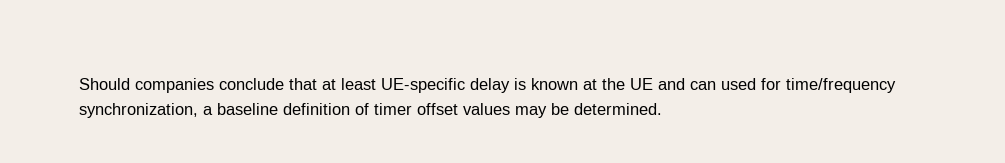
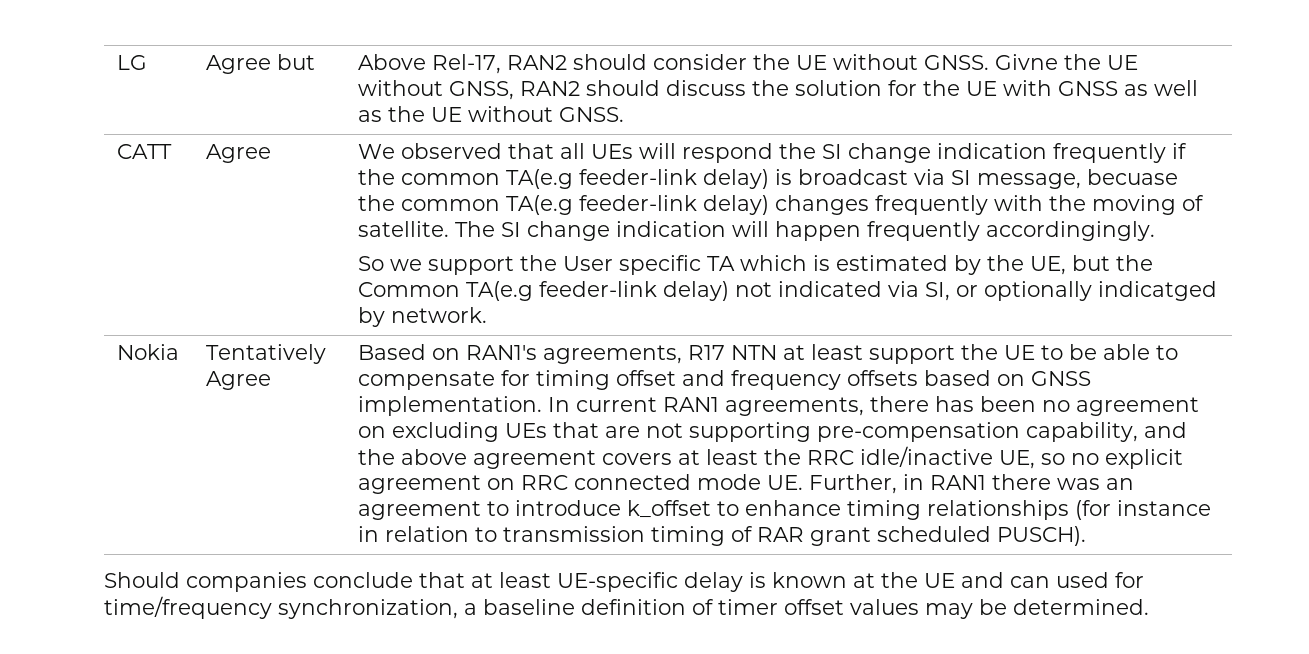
+ LG | Agree but | Above Rel-17, RAN2 should consider the UE without GNSS. Givne the UE without GNSS, RAN2 should discuss the solution for the UE with GNSS as well as the UE without GNSS.
+ CATT | Agree | We observed that all UEs will respond the SI change indication frequently if the common TA(e.g feeder-link delay) is broadcast via SI message, becuase the common TA(e.g feeder-link delay) changes frequently with the moving of satellite. The SI change indication will happen frequently accordingingly.
+ So we support the User specific TA which is estimated by the UE, but the Common TA(e.g feeder-link delay) not indicated via SI, or optionally indicatged by network.
+ Nokia | Tentatively Agree | Based on RAN1's agreements, R17 NTN at least support the UE to be able to compensate for timing offset and frequency offsets based on GNSS implementation. In current RAN1 agreements, there has been no agreement on excluding UEs that are not supporting pre-compensation capability, and the above agreement covers at least the RRC idle/inactive UE, so no explicit agreement on RRC connected mode UE. Further, in RAN1 there was an agreement to introduce k_offset to enhance timing relationships (for instance in relation to transmission timing of RAR grant scheduled PUSCH).

